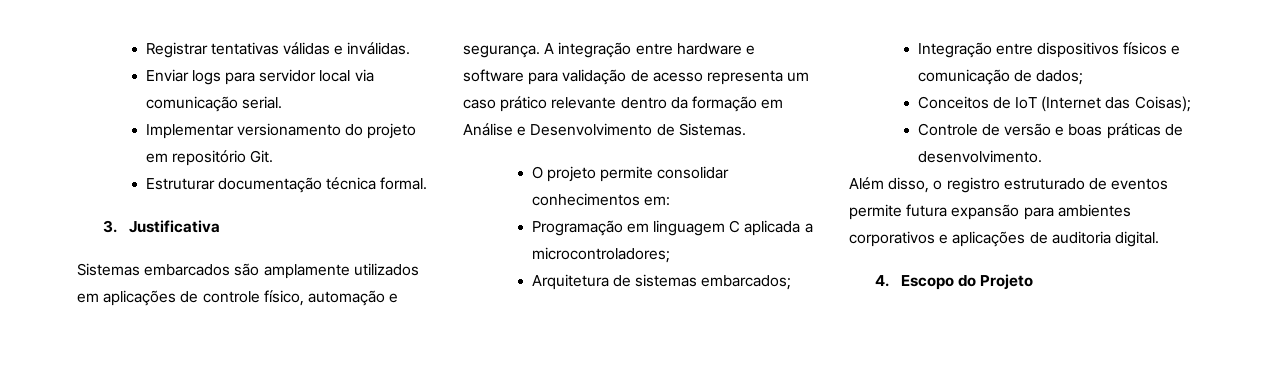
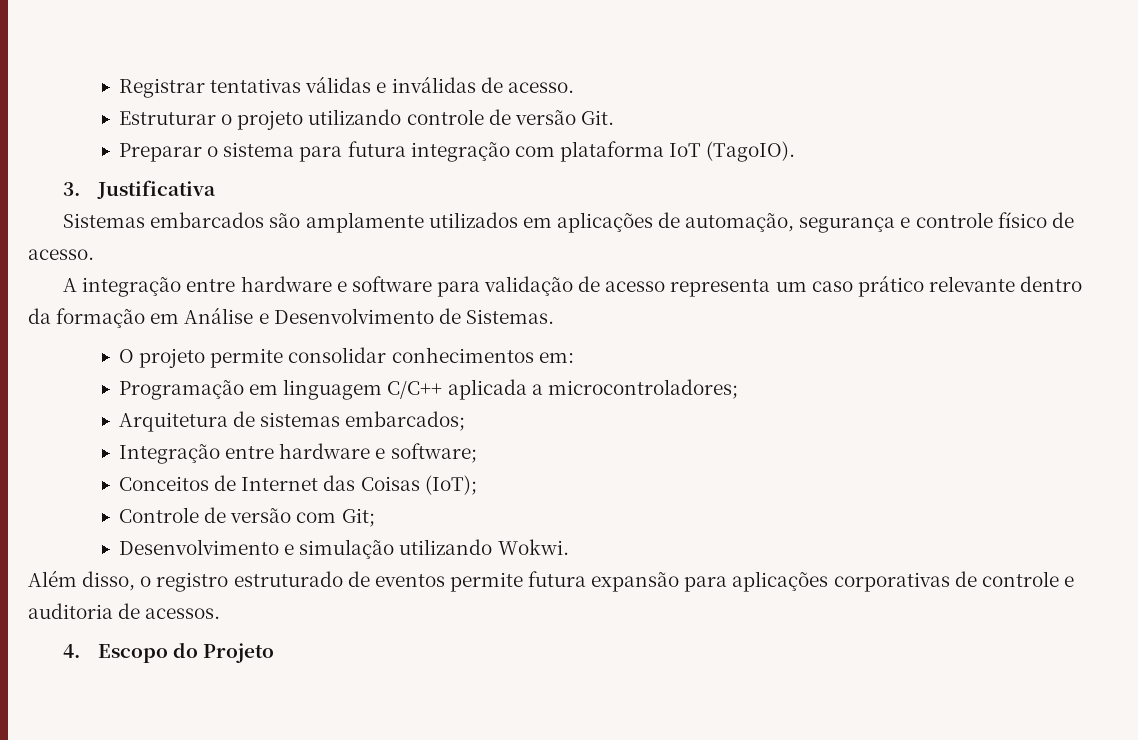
- Registrar tentativas válidas e inválidas.
- Enviar logs para servidor local via comunicação serial.
- Implementar versionamento do projeto em repositório Git.
- Estruturar documentação técnica formal.
+ Registrar tentativas válidas e inválidas de acesso.
+ Estruturar o projeto utilizando controle de versão Git.
+ Preparar o sistema para futura integração com plataforma IoT (TagoIO).
- Sistemas embarcados são amplamente utilizados em aplicações de controle físico, automação e segurança. A integração entre hardware e software para validação de acesso representa um caso prático relevante dentro da formação em Análise e Desenvolvimento de Sistemas.
+ Sistemas embarcados são amplamente utilizados em aplicações de automação, segurança e controle físico de acesso.
+ A integração entre hardware e software para validação de acesso representa um caso prático relevante dentro da formação em Análise e Desenvolvimento de Sistemas.
- Programação em linguagem C aplicada a microcontroladores;
+ Programação em linguagem C/C++ aplicada a microcontroladores;
- Integração entre dispositivos físicos e comunicação de dados;
- Conceitos de IoT (Internet das Coisas);
- Controle de versão e boas práticas de desenvolvimento.
+ Integração entre hardware e software;
+ Conceitos de Internet das Coisas (IoT);
+ Controle de versão com Git;
+ Desenvolvimento e simulação utilizando Wokwi.
- Além disso, o registro estruturado de eventos permite futura expansão para ambientes corporativos e aplicações de auditoria digital.
+ Além disso, o registro estruturado de eventos permite futura expansão para aplicações corporativas de controle e auditoria de acessos.

